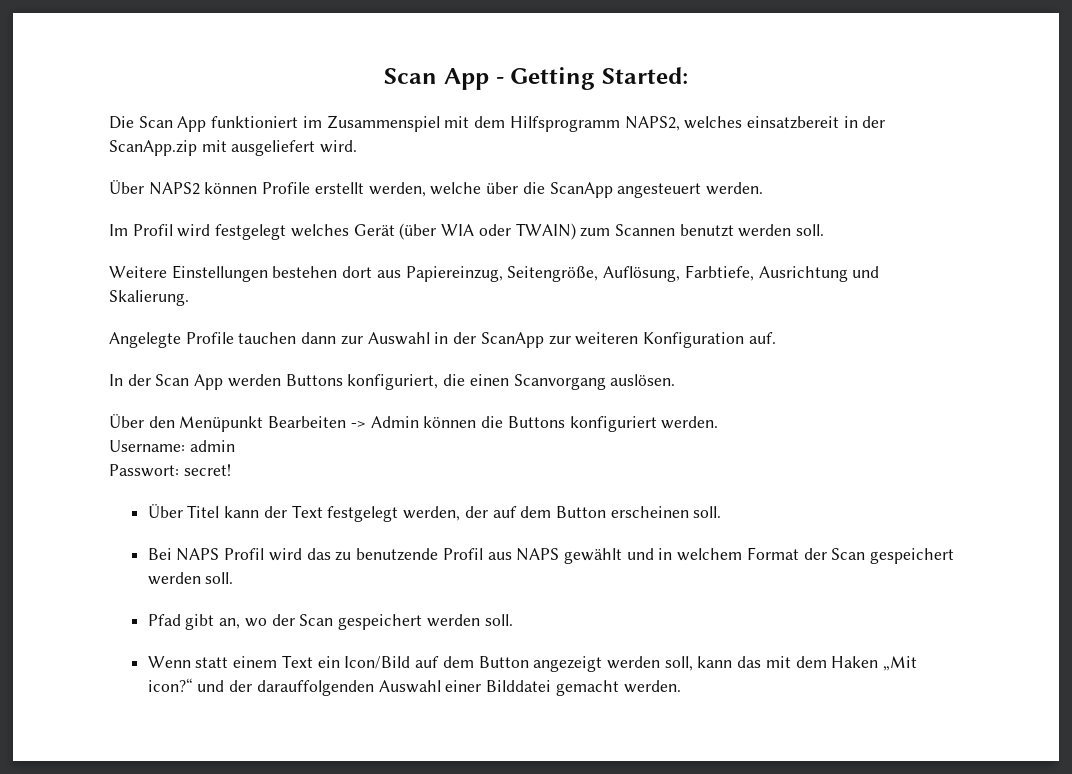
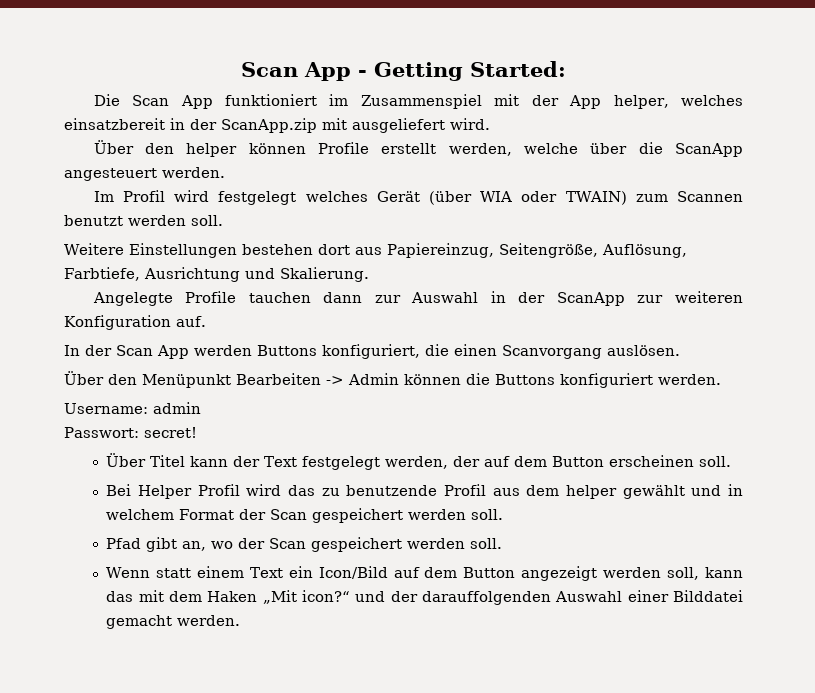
- Die Scan App funktioniert im Zusammenspiel mit dem Hilfsprogramm NAPS2, welches einsatzbereit in der ScanApp.zip mit ausgeliefert wird.
+ Die Scan App funktioniert im Zusammenspiel mit der App helper, welches einsatzbereit in der ScanApp.zip mit ausgeliefert wird.
- Über NAPS2 können Profile erstellt werden, welche über die ScanApp angesteuert werden.
+ Über den helper können Profile erstellt werden, welche über die ScanApp angesteuert werden.
- Bei NAPS Profil wird das zu benutzende Profil aus NAPS gewählt und in welchem Format der Scan gespeichert werden soll.
+ Bei Helper Profil wird das zu benutzende Profil aus dem helper gewählt und in welchem Format der Scan gespeichert werden soll.

